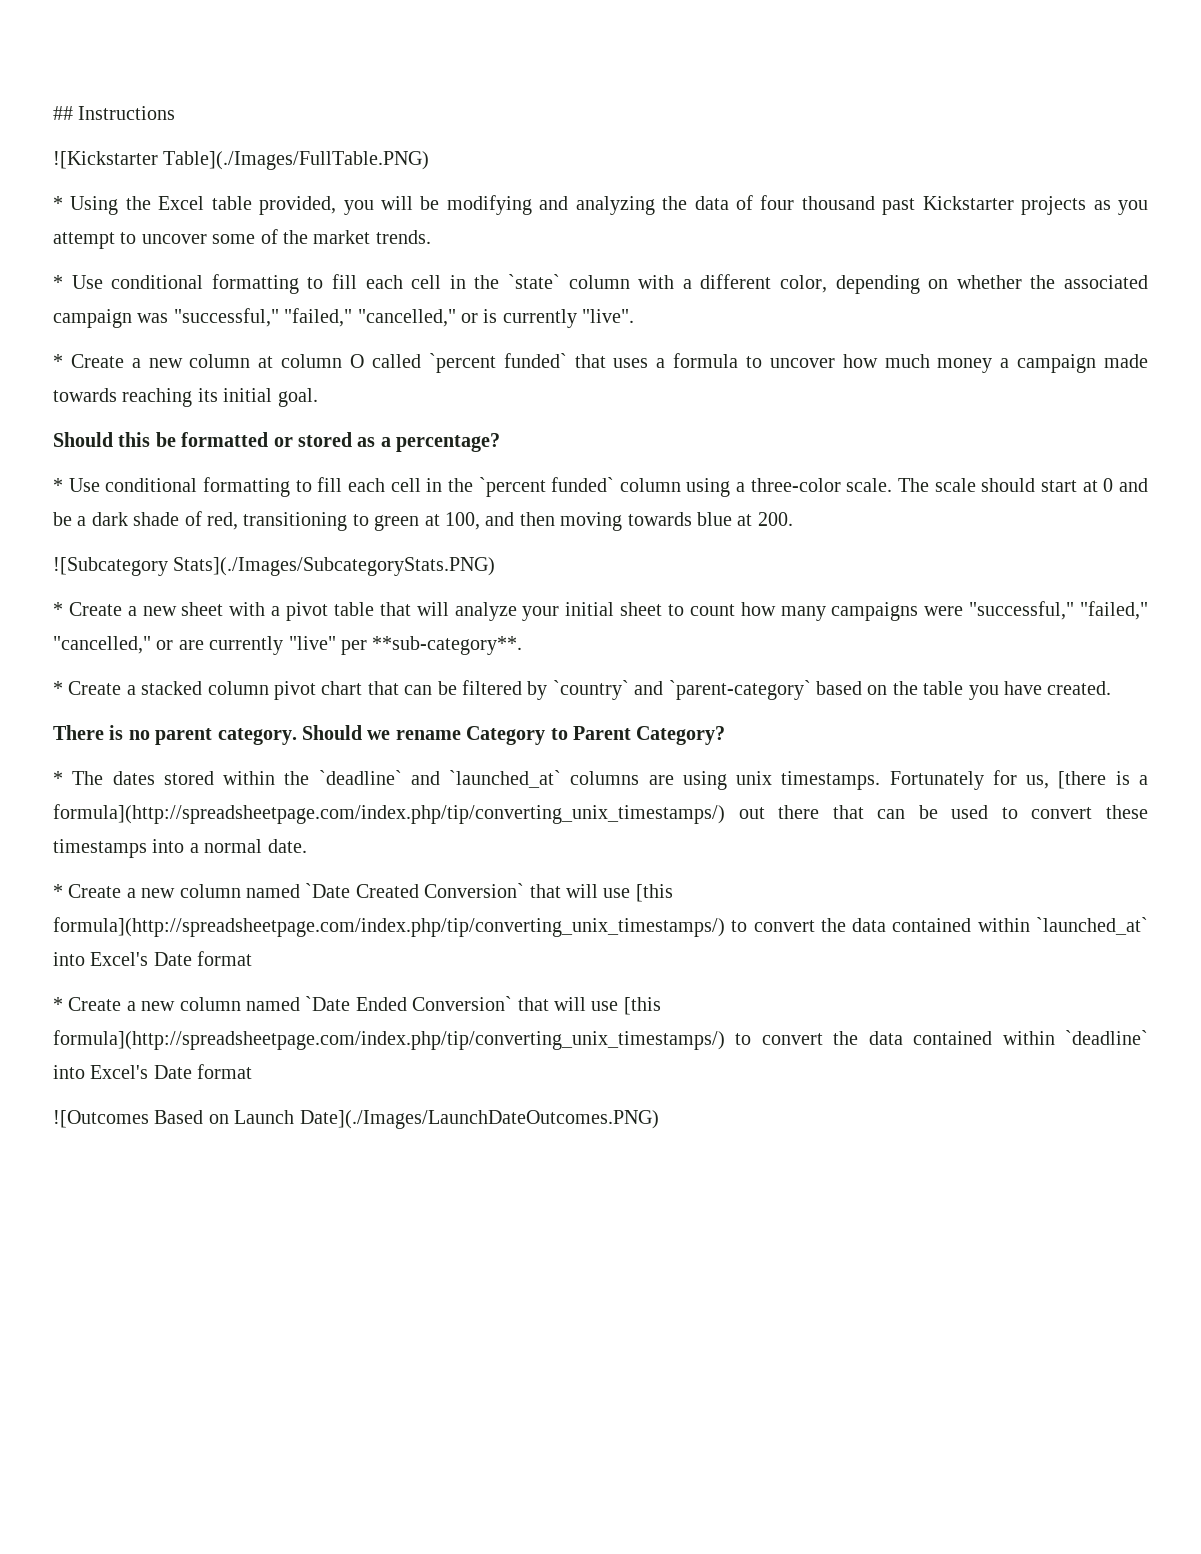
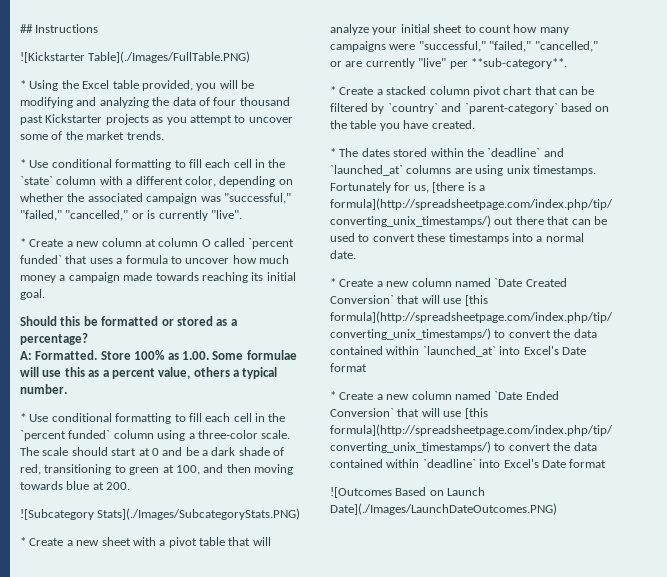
+ A: Formatted. Store 100% as 1.00. Some formulae will use this as a percent value, others a typical number.
- There is no parent category. Should we rename Category to Parent Category?

